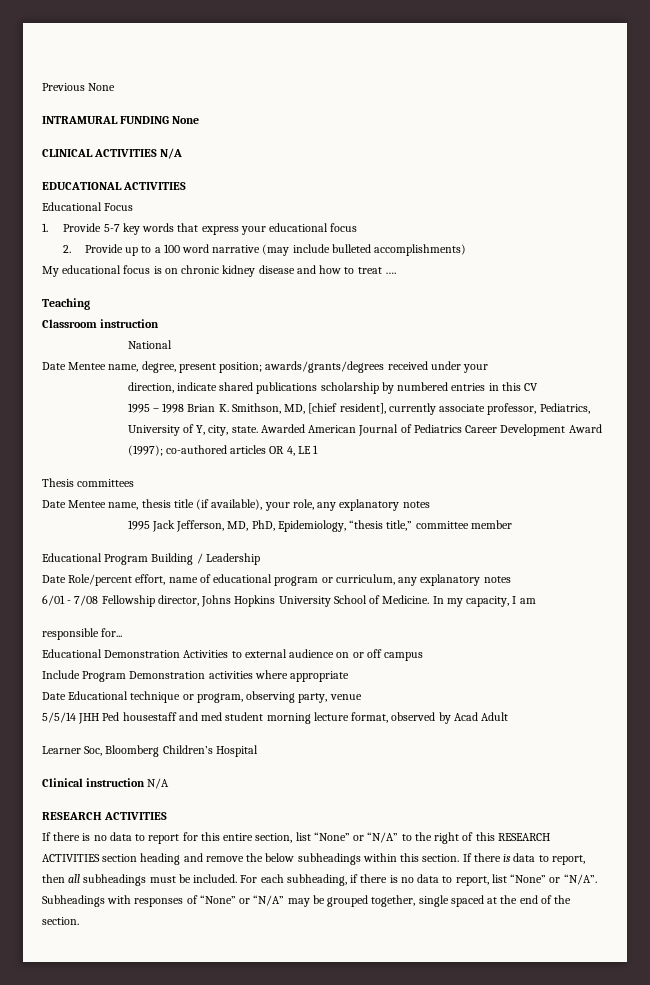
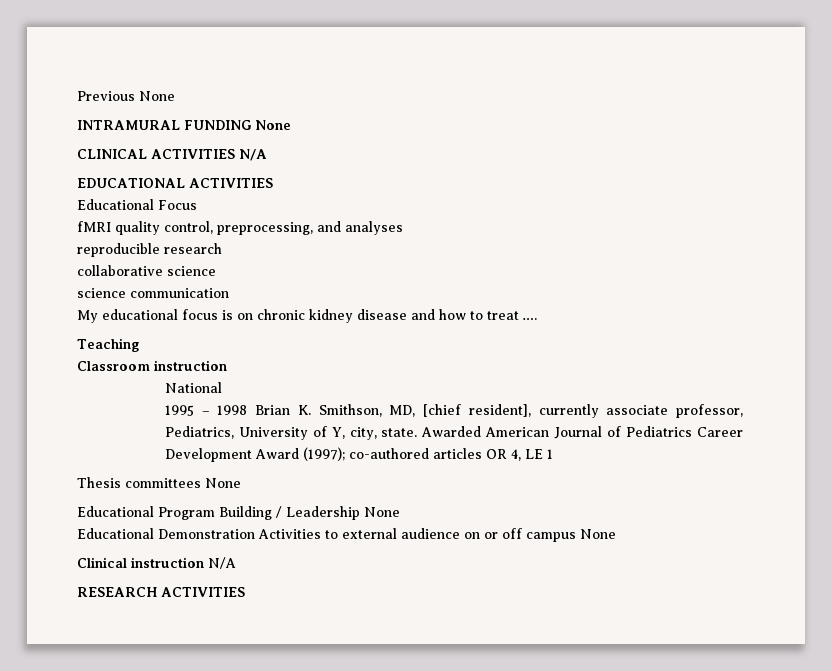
- 1. Provide 5-7 key words that express your educational focus
- 2. Provide up to a 100 word narrative (may include bulleted accomplishments)
+ fMRI quality control, preprocessing, and analyses
+ reproducible research
+ collaborative science
+ science communication
- Date Mentee name, degree, present position; awards/grants/degrees received under your
- direction, indicate shared publications scholarship by numbered entries in this CV
- Thesis committees
- Date Mentee name, thesis title (if available), your role, any explanatory notes
- 1995 Jack Jefferson, MD, PhD, Epidemiology, “thesis title,” committee member
+ Thesis committees None
- Educational Program Building / Leadership
- Date Role/percent effort, name of educational program or curriculum, any explanatory notes
- 6/01 - 7/08 Fellowship director, Johns Hopkins University School of Medicine. In my capacity, I am
- responsible for...
+ Educational Program Building / Leadership None
- Educational Demonstration Activities to external audience on or off campus
- Include Program Demonstration activities where appropriate
- Date Educational technique or program, observing party, venue
- 5/5/14 JHH Ped housestaff and med student morning lecture format, observed by Acad Adult
- Learner Soc, Bloomberg Children’s Hospital
+ Educational Demonstration Activities to external audience on or off campus None
- If there is no data to report for this entire section, list “None” or “N/A” to the right of this RESEARCH ACTIVITIES section heading and remove the below subheadings within this section. If there is data to report, then all subheadings must be included. For each subheading, if there is no data to report, list “None” or “N/A”. Subheadings with responses of “None” or “N/A” may be grouped together, single spaced at the end of the section.

